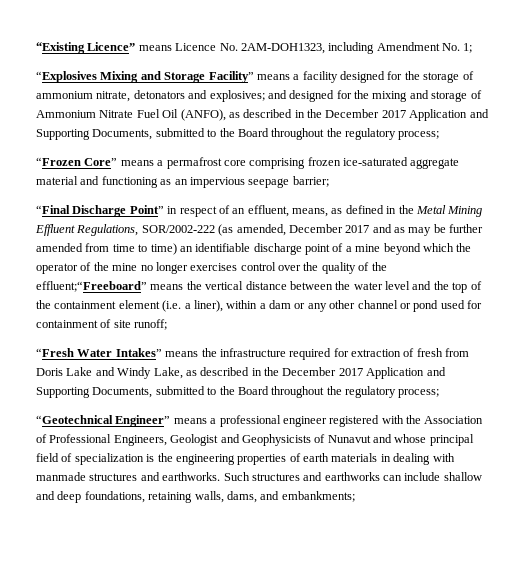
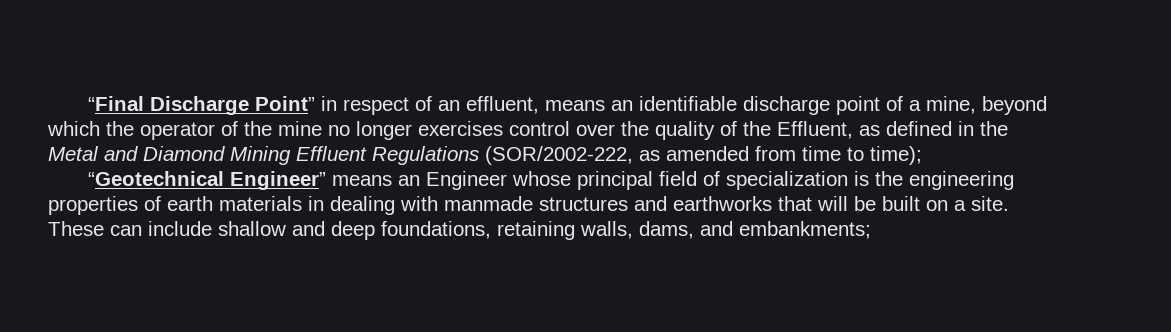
- “Existing Licence” means Licence No. 2AM-DOH1323, including Amendment No. 1;
- “Explosives Mixing and Storage Facility” means a facility designed for the storage of ammonium nitrate, detonators and explosives; and designed for the mixing and storage of Ammonium Nitrate Fuel Oil (ANFO), as described in the December 2017 Application and Supporting Documents, submitted to the Board throughout the regulatory process;
- “Frozen Core” means a permafrost core comprising frozen ice-saturated aggregate material and functioning as an impervious seepage barrier;
- “Final Discharge Point” in respect of an effluent, means, as defined in the Metal Mining Effluent Regulations, SOR/2002-222 (as amended, December 2017 and as may be further amended from time to time) an identifiable discharge point of a mine beyond which the operator of the mine no longer exercises control over the quality of the effluent;“Freeboard” means the vertical distance between the water level and the top of the containment element (i.e. a liner), within a dam or any other channel or pond used for containment of site runoff;
- “Fresh Water Intakes” means the infrastructure required for extraction of fresh from Doris Lake and Windy Lake, as described in the December 2017 Application and Supporting Documents, submitted to the Board throughout the regulatory process;
- “Geotechnical Engineer” means a professional engineer registered with the Association of Professional Engineers, Geologist and Geophysicists of Nunavut and whose principal field of specialization is the engineering properties of earth materials in dealing with manmade structures and earthworks. Such structures and earthworks can include shallow and deep foundations, retaining walls, dams, and embankments;
+ “Final Discharge Point” in respect of an effluent, means an identifiable discharge point of a mine, beyond which the operator of the mine no longer exercises control over the quality of the Effluent, as defined in the Metal and Diamond Mining Effluent Regulations (SOR/2002-222, as amended from time to time);
+ “Geotechnical Engineer” means an Engineer whose principal field of specialization is the engineering properties of earth materials in dealing with manmade structures and earthworks that will be built on a site. These can include shallow and deep foundations, retaining walls, dams, and embankments;

